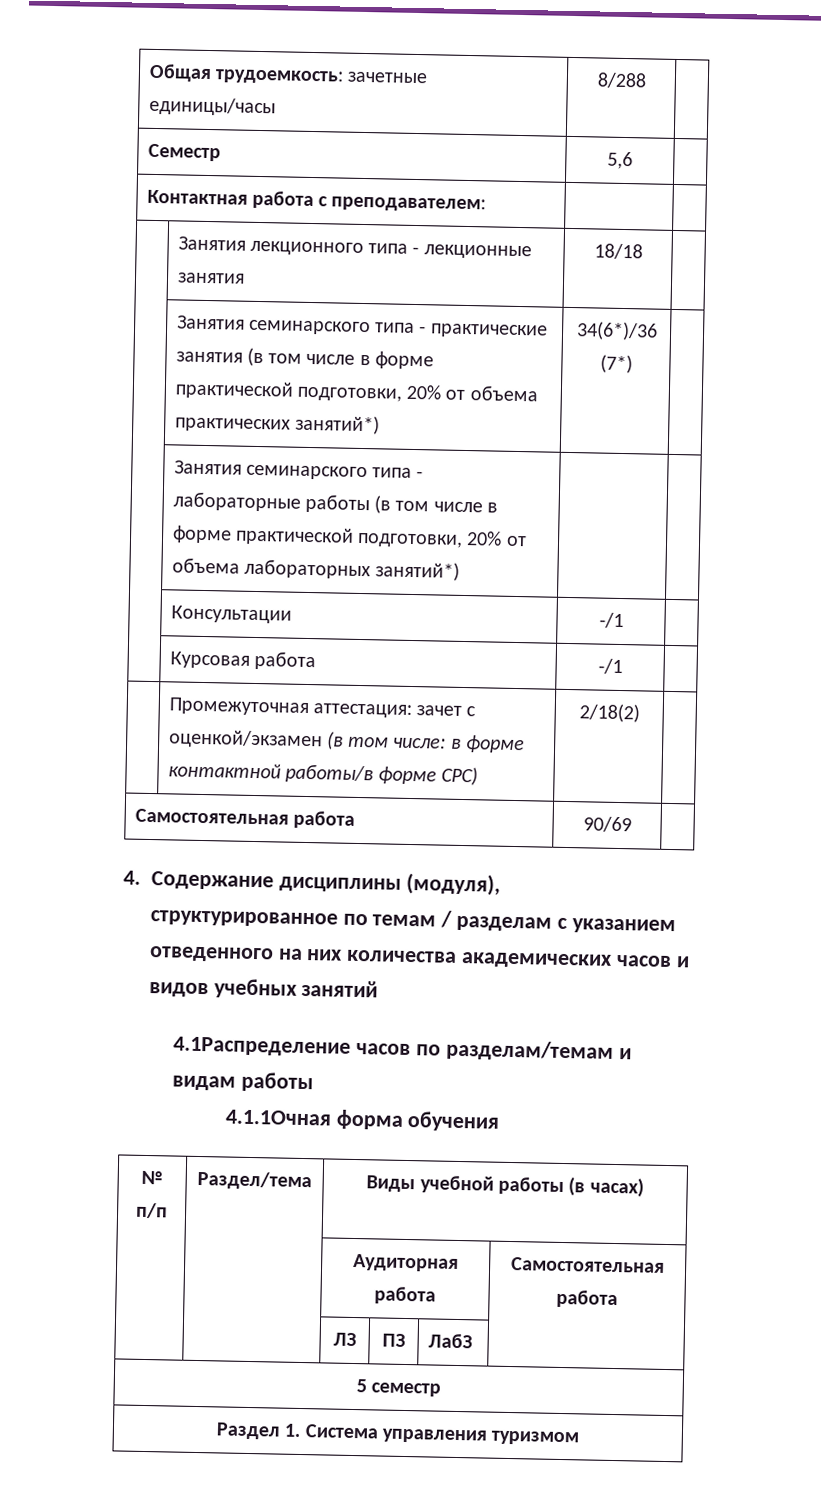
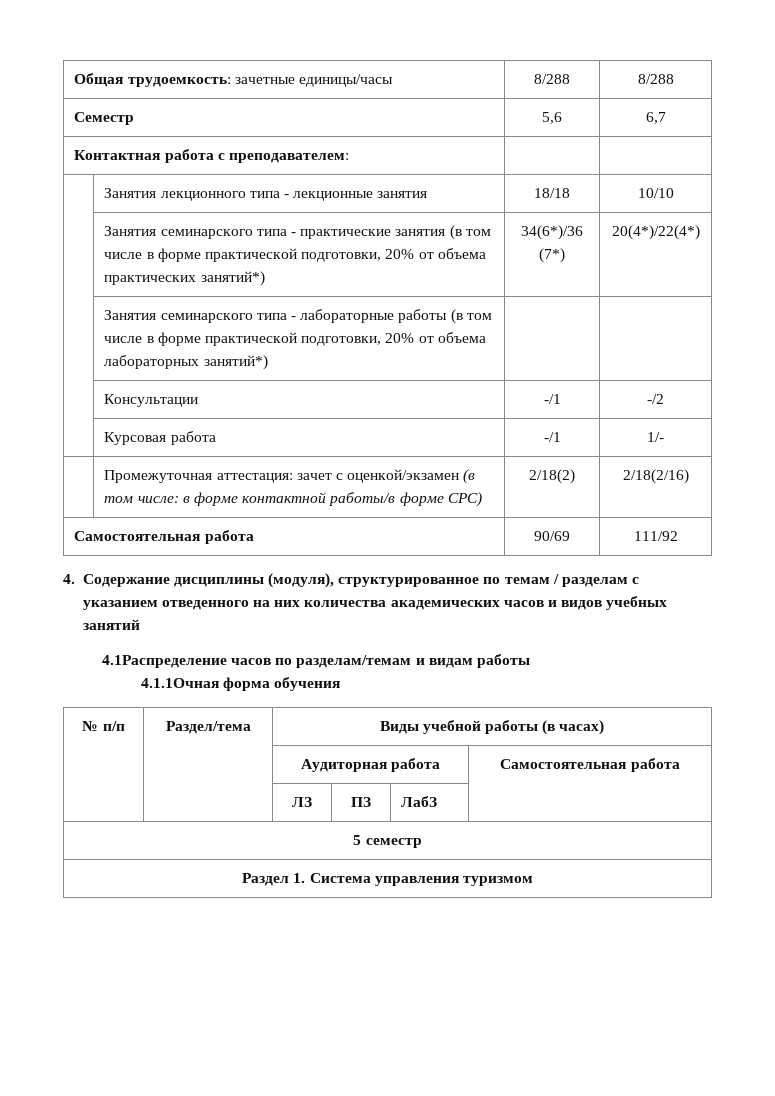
- Общая трудоемкость: зачетные единицы/часы | 8/288 |
+ Общая трудоемкость: зачетные единицы/часы | 8/288 | 8/288
- Семестр | 5,6 |
+ Семестр | 5,6 | 6,7
- | Занятия лекционного типа - лекционные занятия | 18/18 |
+ | Занятия лекционного типа - лекционные занятия | 18/18 | 10/10
- | Занятия семинарского типа - практические занятия (в том числе в форме практической подготовки, 20% от объема практических занятий*) | 34(6*)/36 (7*) |
+ | Занятия семинарского типа - практические занятия (в том числе в форме практической подготовки, 20% от объема практических занятий*) | 34(6*)/36 (7*) | 20(4*)/22(4*)
- | Консультации | -/1 |
+ | Консультации | -/1 | -/2
- | Курсовая работа | -/1 |
+ | Курсовая работа | -/1 | 1/-
- | Промежуточная аттестация: зачет с оценкой/экзамен (в том числе: в форме контактной работы/в форме СРС) | 2/18(2) |
+ | Промежуточная аттестация: зачет с оценкой/экзамен (в том числе: в форме контактной работы/в форме СРС) | 2/18(2) | 2/18(2/16)
- Самостоятельная работа | 90/69 |
+ Самостоятельная работа | 90/69 | 111/92

